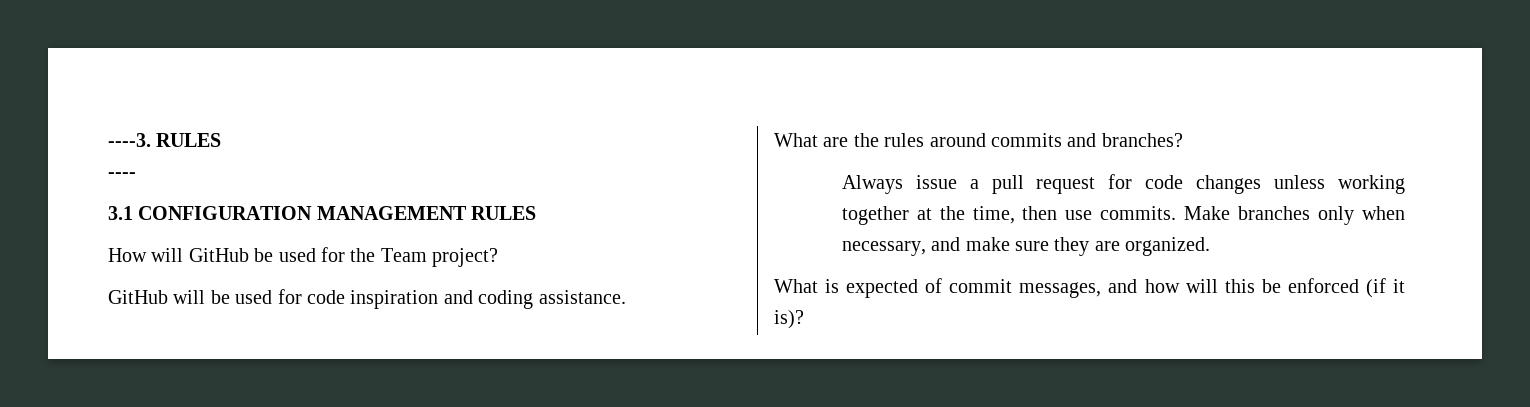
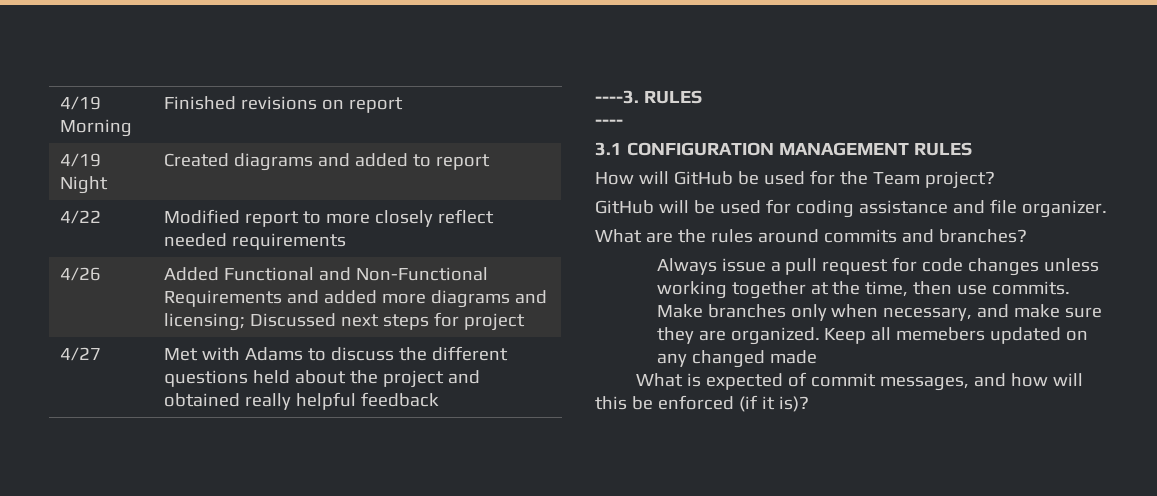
+ 4/19 Morning | Finished revisions on report
+ 4/19 Night | Created diagrams and added to report
+ 4/22 | Modified report to more closely reflect needed requirements
+ 4/26 | Added Functional and Non-Functional Requirements and added more diagrams and licensing; Discussed next steps for project
+ 4/27 | Met with Adams to discuss the different questions held about the project and obtained really helpful feedback
- GitHub will be used for code inspiration and coding assistance.
+ GitHub will be used for coding assistance and file organizer.
+ Keep all memebers updated on any changed made

